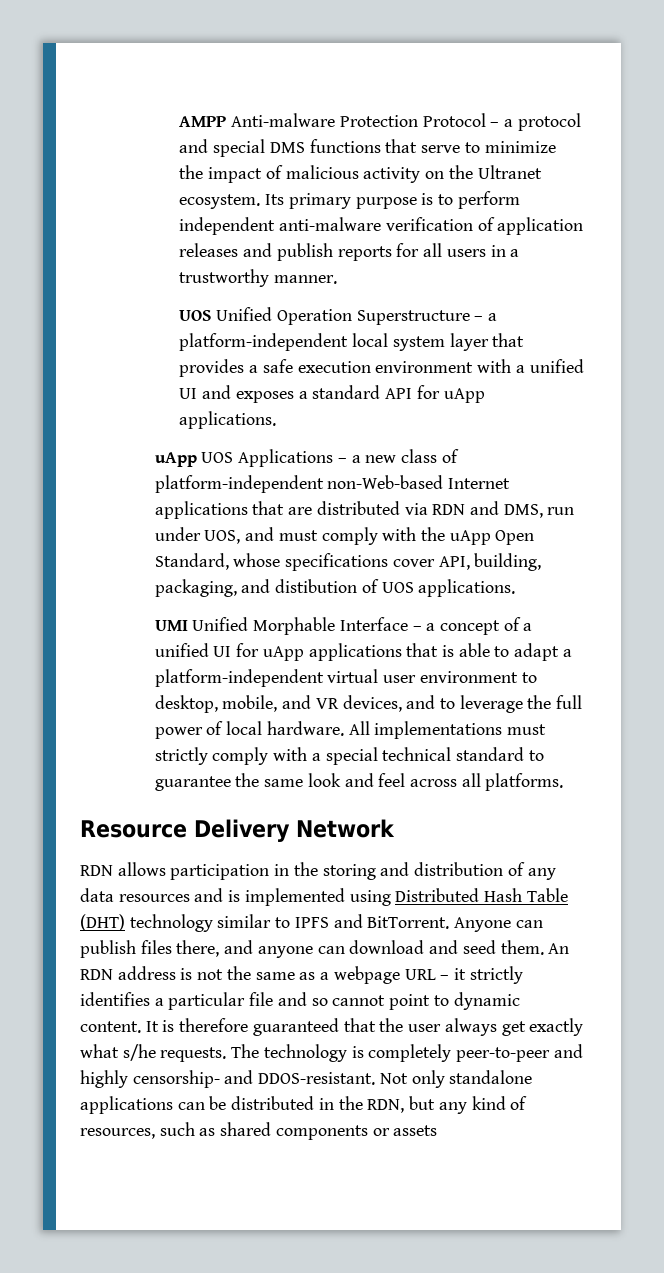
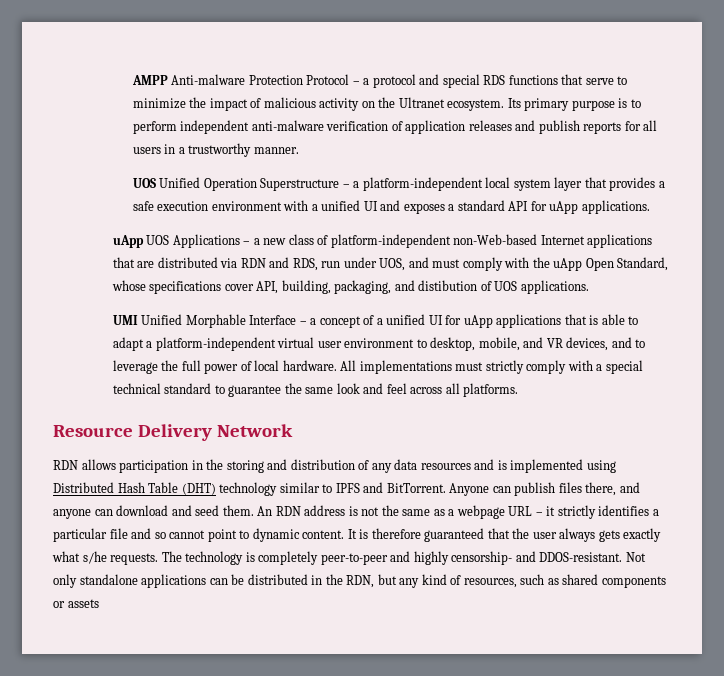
- AMPP Anti-malware Protection Protocol – a protocol and special DMS functions that serve to minimize the impact of malicious activity on the Ultranet ecosystem.
+ AMPP Anti-malware Protection Protocol – a protocol and special RDS functions that serve to minimize the impact of malicious activity on the Ultranet ecosystem.
- uApp UOS Applications – a new class of platform-independent non-Web-based Internet applications that are distributed via RDN and DMS, run under UOS, and must comply with the uApp Open Standard, whose specifications cover API, building, packaging, and distibution of UOS applications.
+ uApp UOS Applications – a new class of platform-independent non-Web-based Internet applications that are distributed via RDN and RDS, run under UOS, and must comply with the uApp Open Standard, whose specifications cover API, building, packaging, and distibution of UOS applications.
- It is therefore guaranteed that the user always get exactly what s/he requests.
+ It is therefore guaranteed that the user always gets exactly what s/he requests.

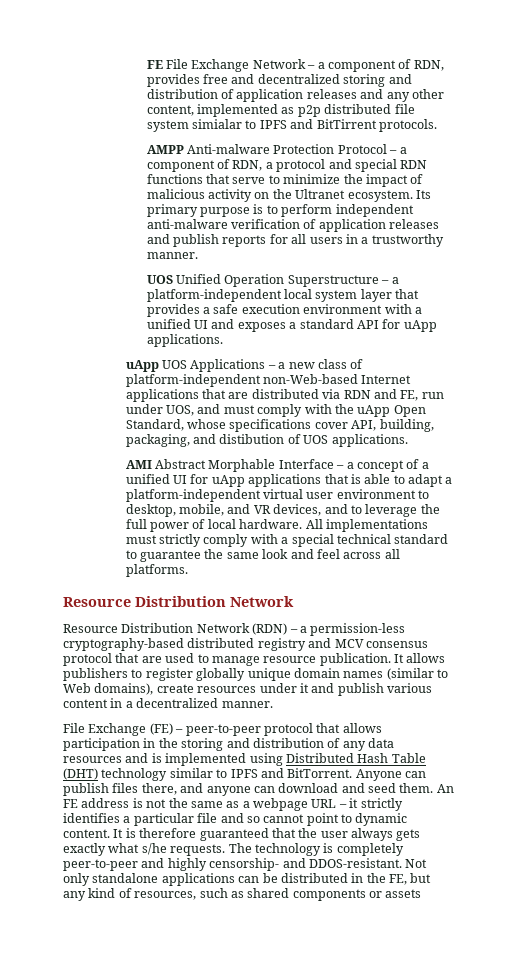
+ FE File Exchange Network – a component of RDN, provides free and decentralized storing and distribution of application releases and any other content, implemented as p2p distributed file system simialar to IPFS and BitTirrent protocols.
- AMPP Anti-malware Protection Protocol – a protocol and special RDS functions that serve to minimize the impact of malicious activity on the Ultranet ecosystem.
+ AMPP Anti-malware Protection Protocol – a component of RDN, a protocol and special RDN functions that serve to minimize the impact of malicious activity on the Ultranet ecosystem.
- uApp UOS Applications – a new class of platform-independent non-Web-based Internet applications that are distributed via RDN and RDS, run under UOS, and must comply with the uApp Open Standard, whose specifications cover API, building, packaging, and distibution of UOS applications.
+ uApp UOS Applications – a new class of platform-independent non-Web-based Internet applications that are distributed via RDN and FE, run under UOS, and must comply with the uApp Open Standard, whose specifications cover API, building, packaging, and distibution of UOS applications.
- UMI Unified Morphable Interface – a concept of a unified UI for uApp applications that is able to adapt a platform-independent virtual user environment to desktop, mobile, and VR devices, and to leverage the full power of local hardware.
+ AMI Abstract Morphable Interface – a concept of a unified UI for uApp applications that is able to adapt a platform-independent virtual user environment to desktop, mobile, and VR devices, and to leverage the full power of local hardware.
  All implementations must strictly comply with a special technical standard to guarantee the same look and feel across all platforms.
- Resource Delivery Network
+ Resource Distribution Network
- RDN allows participation in the storing and distribution of any data resources and is implemented using Distributed Hash Table (DHT) technology similar to IPFS and BitTorrent.
+ Resource Distribution Network (RDN) – a permission-less cryptography-based distributed registry and MCV consensus protocol that are used to manage resource publication. It allows publishers to register globally unique domain names (similar to Web domains), create resources under it and publish various content in a decentralized manner.
+ File Exchange (FE) – peer-to-peer protocol that allows participation in the storing and distribution of any data resources and is implemented using Distributed Hash Table (DHT) technology similar to IPFS and BitTorrent.
- An RDN address is not the same as a webpage URL – it strictly identifies a particular file and so cannot point to dynamic content.
+ An FE address is not the same as a webpage URL – it strictly identifies a particular file and so cannot point to dynamic content.
- Not only standalone applications can be distributed in the RDN, but any kind of resources, such as shared components or assets
+ Not only standalone applications can be distributed in the FE, but any kind of resources, such as shared components or assets

